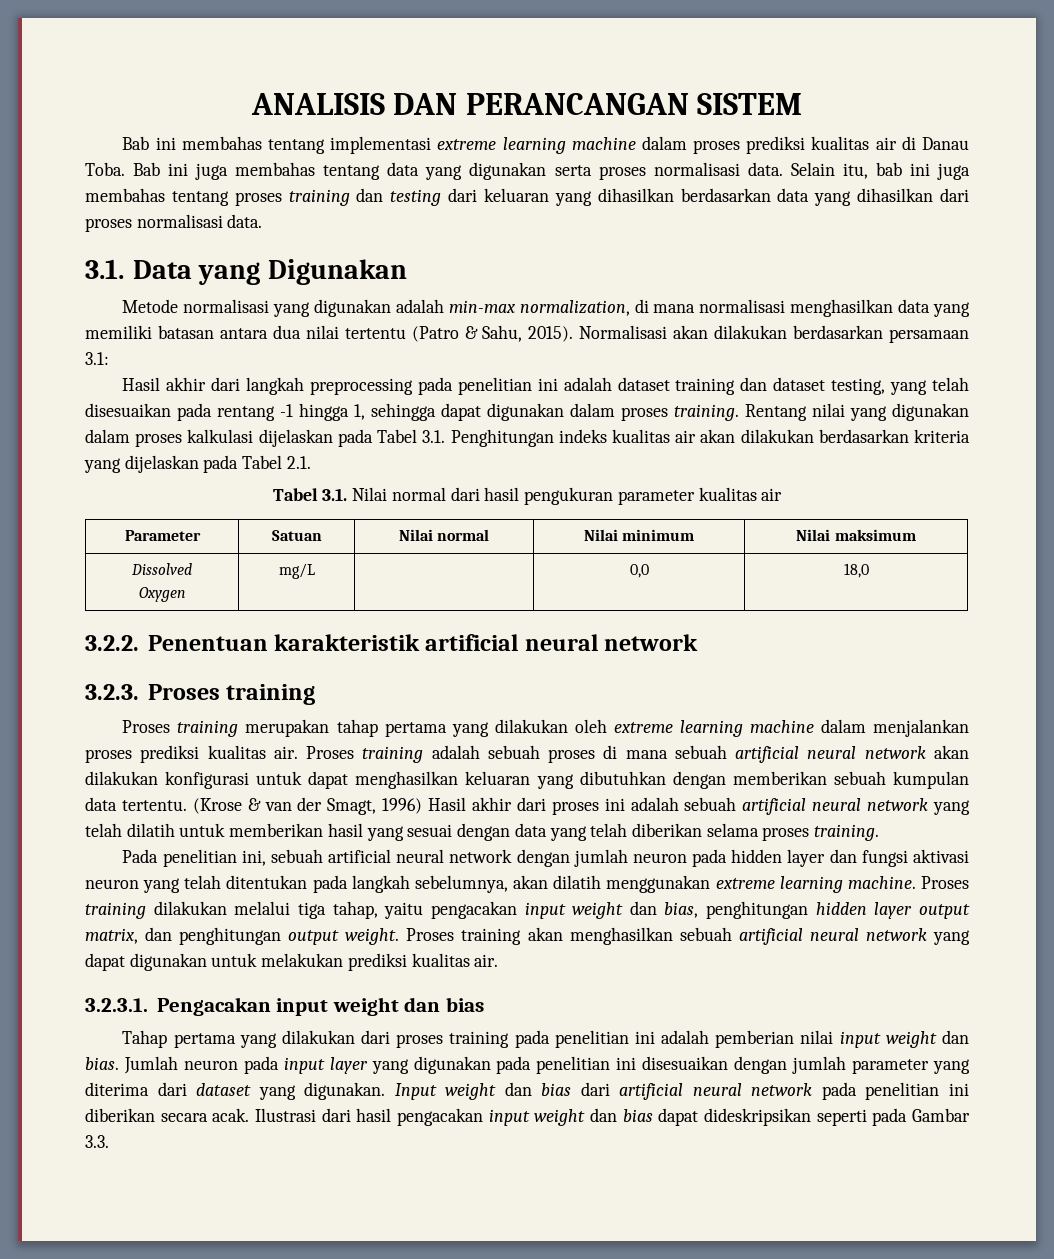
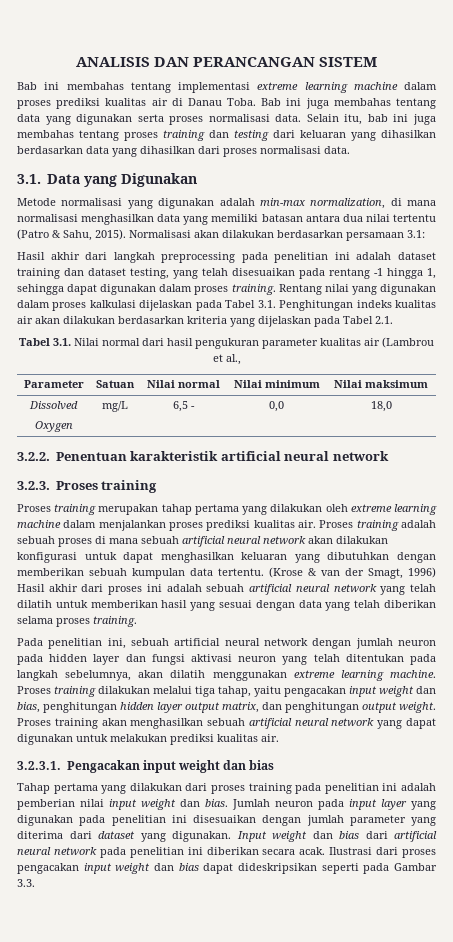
- Tabel 3.1. Nilai normal dari hasil pengukuran parameter kualitas air
+ Tabel 3.1. Nilai normal dari hasil pengukuran parameter kualitas air (Lambrou et al.,
  Dissolved
- Oxygen | mg/L | | 0,0 | 18,0
+ Oxygen | mg/L | 6,5 - | 0,0 | 18,0
- Ilustrasi dari hasil pengacakan input weight dan bias dapat dideskripsikan seperti pada Gambar 3.3.
+ Ilustrasi dari proses pengacakan input weight dan bias dapat dideskripsikan seperti pada Gambar 3.3.

